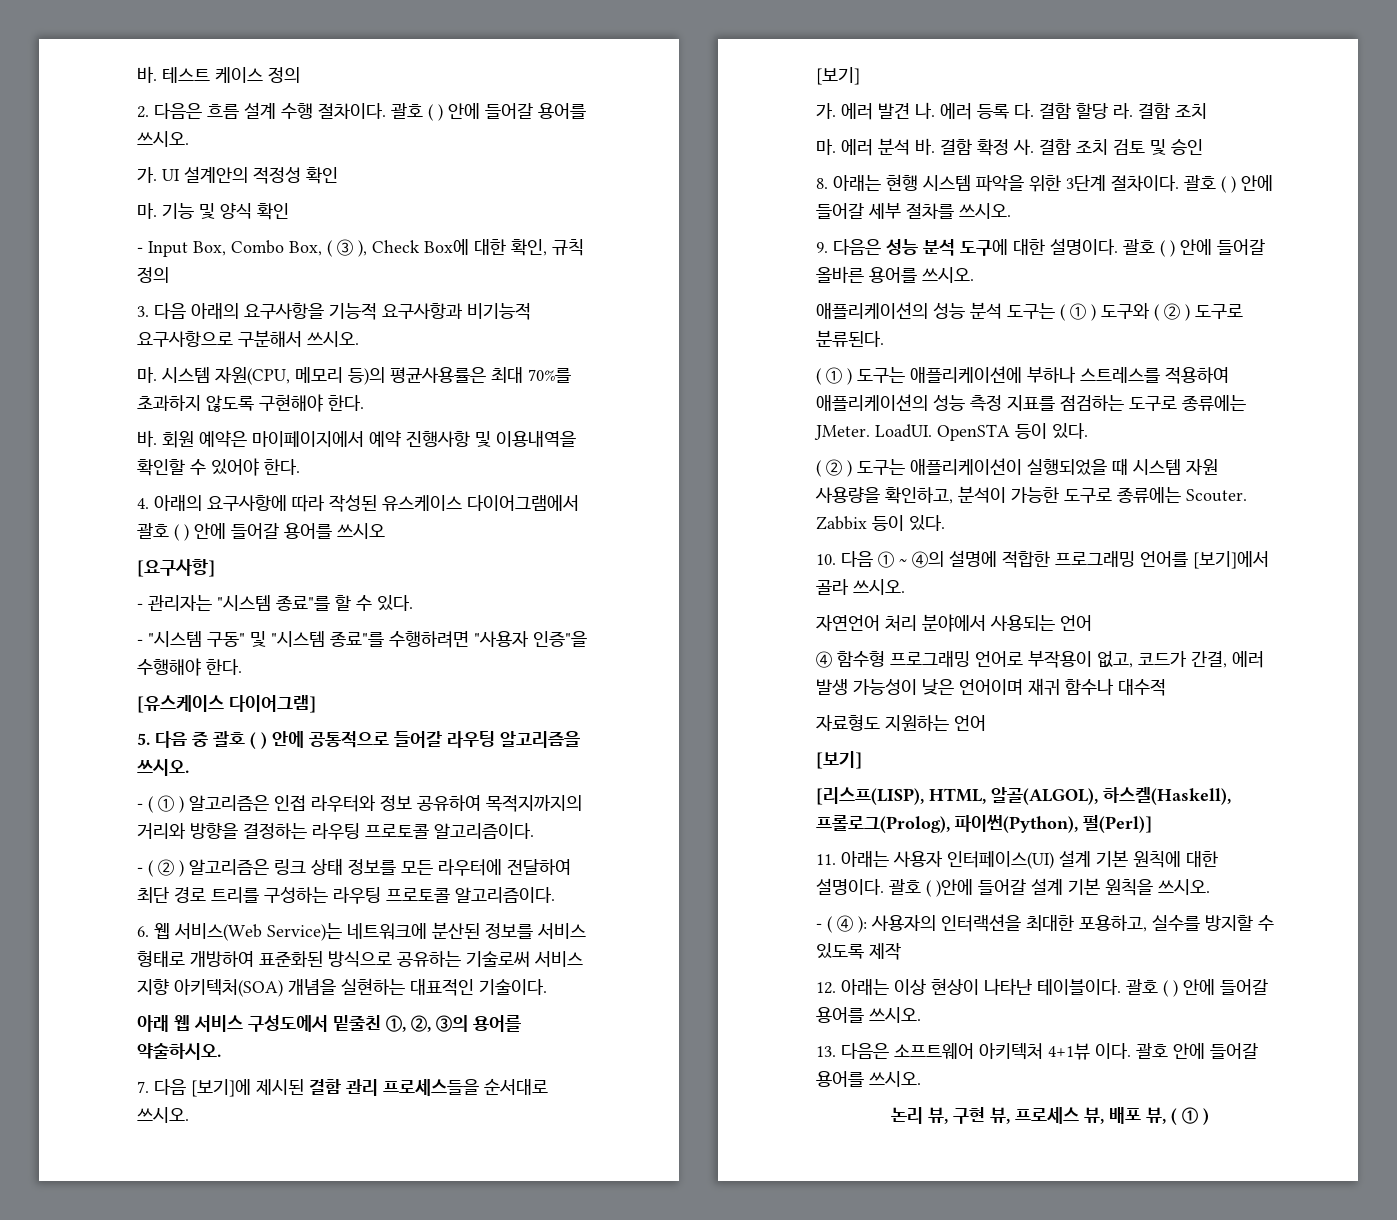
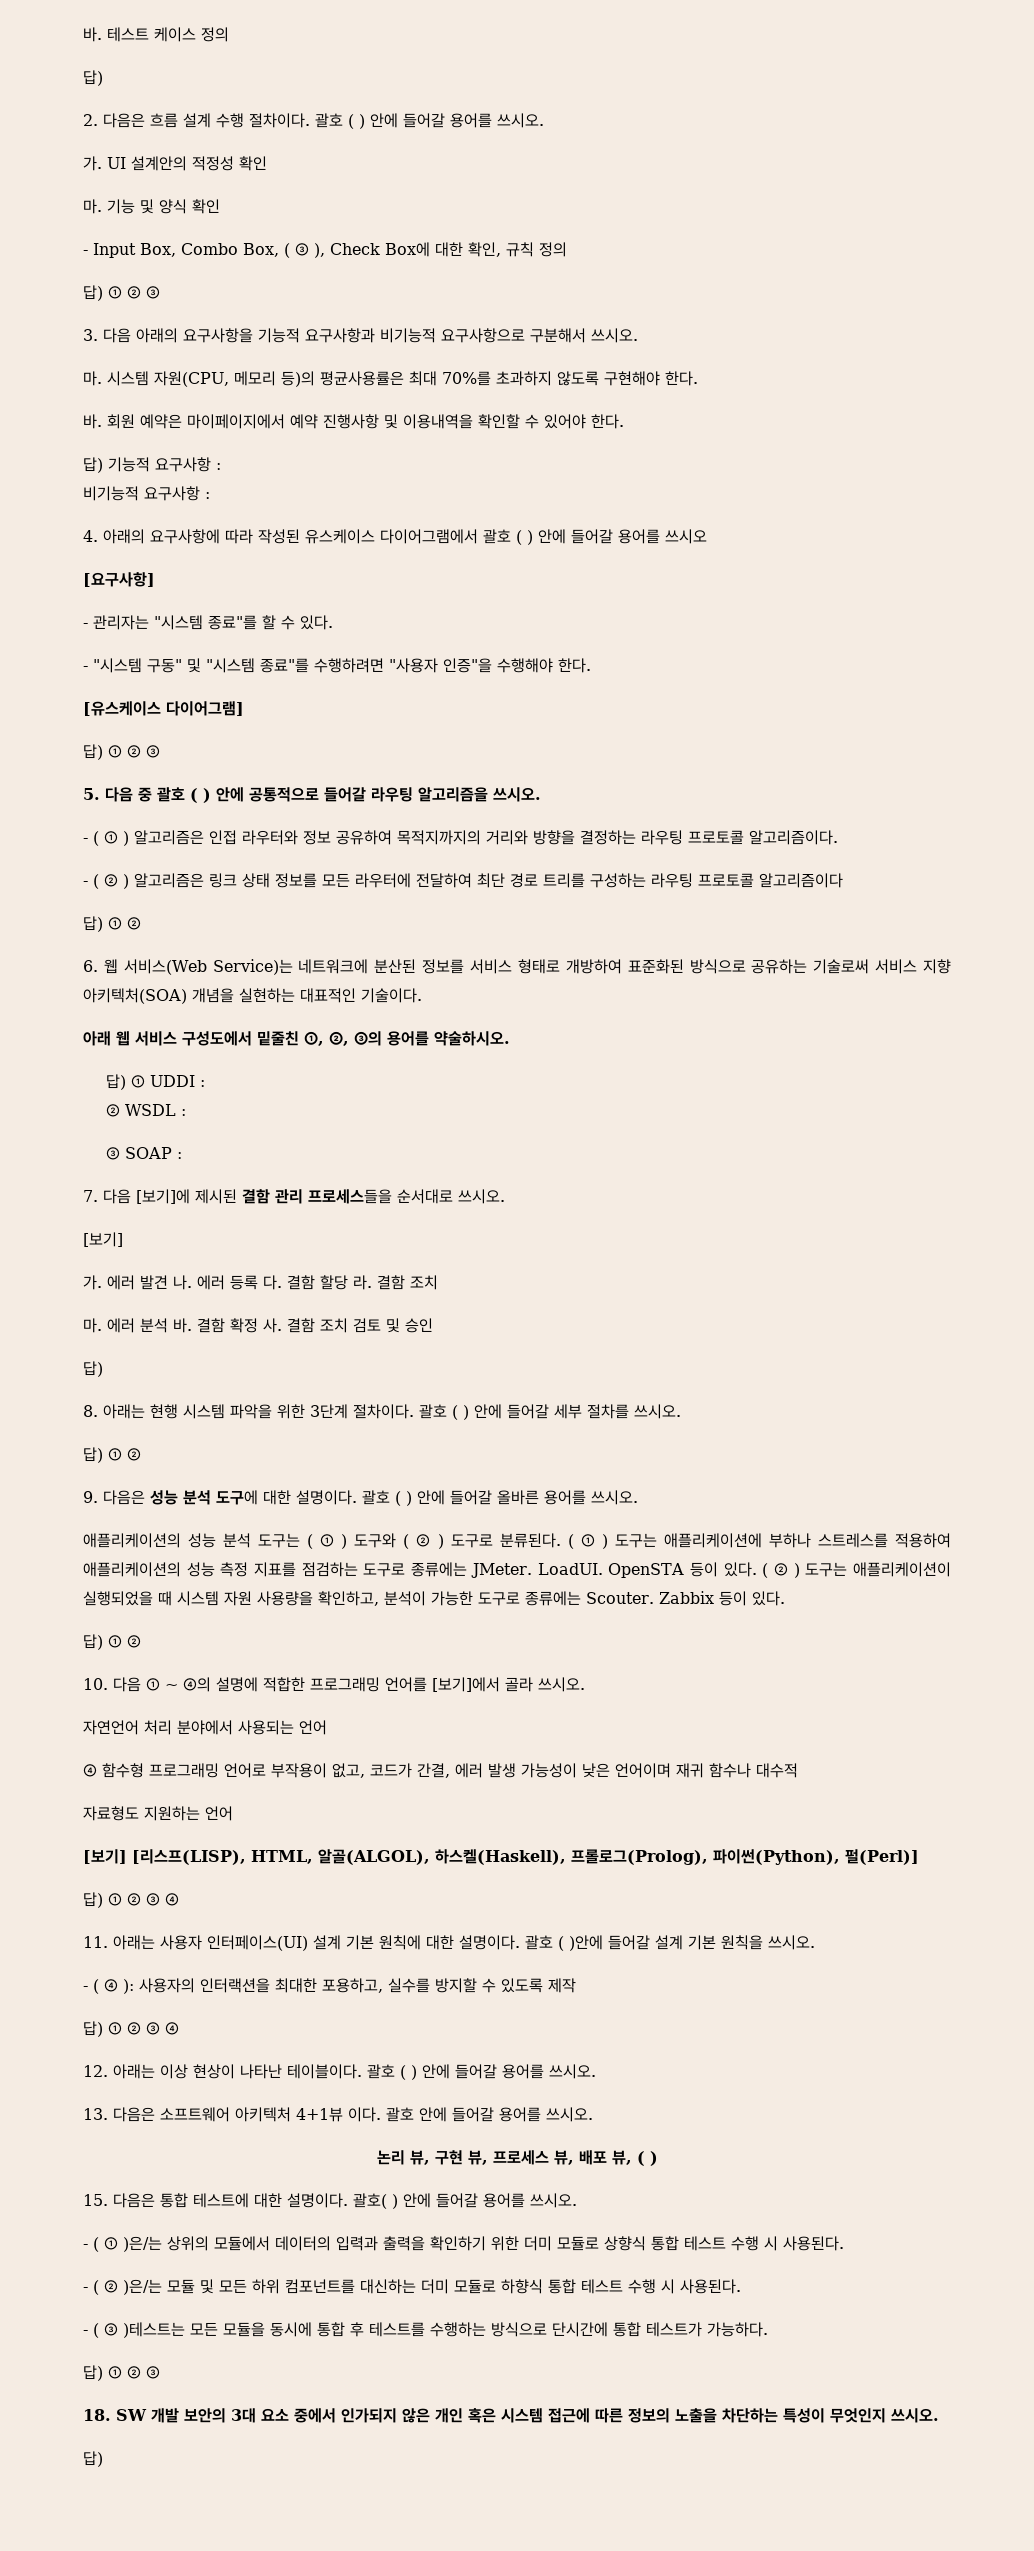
  테스트 케이스 정의
+ 답)
  - Input Box, Combo Box, ( ③ ), Check Box에 대한 확인, 규칙 정의
+ 답) ① ② ③
+ 답) 기능적 요구사항 :
+ 비기능적 요구사항 :
  [유스케이스 다이어그램]
+ 답) ① ② ③
- - ( ② ) 알고리즘은 링크 상태 정보를 모든 라우터에 전달하여 최단 경로 트리를 구성하는 라우팅 프로토콜 알고리즘이다.
+ - ( ② ) 알고리즘은 링크 상태 정보를 모든 라우터에 전달하여 최단 경로 트리를 구성하는 라우팅 프로토콜 알고리즘이다
+ 답) ① ②
+ 답) ① UDDI :
+ ② WSDL :
+ ③ SOAP :
  결함 조치 검토 및 승인
+ 답)
  괄호 ( ) 안에 들어갈 세부 절차를 쓰시오.
+ 답) ① ②
- 애플리케이션의 성능 분석 도구는 ( ① ) 도구와 ( ② ) 도구로 분류된다.
- ( ① ) 도구는 애플리케이션에 부하나 스트레스를 적용하여 애플리케이션의 성능 측정 지표를 점검하는 도구로 종류에는 JMeter.
+ 애플리케이션의 성능 분석 도구는 ( ① ) 도구와 ( ② ) 도구로 분류된다. ( ① ) 도구는 애플리케이션에 부하나 스트레스를 적용하여 애플리케이션의 성능 측정 지표를 점검하는 도구로 종류에는 JMeter.
- OpenSTA 등이 있다.
- ( ② ) 도구는 애플리케이션이 실행되었을 때 시스템 자원 사용량을 확인하고, 분석이 가능한 도구로 종류에는 Scouter.
+ OpenSTA 등이 있다. ( ② ) 도구는 애플리케이션이 실행되었을 때 시스템 자원 사용량을 확인하고, 분석이 가능한 도구로 종류에는 Scouter.
  Zabbix 등이 있다.
+ 답) ① ②
  자료형도 지원하는 언어
- [보기]
- [리스프(LISP), HTML, 알골(ALGOL), 하스켈(Haskell), 프롤로그(Prolog), 파이썬(Python), 펄(Perl)]
+ [보기] [리스프(LISP), HTML, 알골(ALGOL), 하스켈(Haskell), 프롤로그(Prolog), 파이썬(Python), 펄(Perl)]
+ 답) ① ② ③ ④
  - ( ④ ): 사용자의 인터랙션을 최대한 포용하고, 실수를 방지할 수 있도록 제작
+ 답) ① ② ③ ④
- 논리 뷰, 구현 뷰, 프로세스 뷰, 배포 뷰, ( ① )
+ 논리 뷰, 구현 뷰, 프로세스 뷰, 배포 뷰, ( )
+ 15. 다음은 통합 테스트에 대한 설명이다. 괄호( ) 안에 들어갈 용어를 쓰시오.
+ - ( ① )은/는 상위의 모듈에서 데이터의 입력과 출력을 확인하기 위한 더미 모듈로 상향식 통합 테스트 수행 시 사용된다.
+ - ( ② )은/는 모듈 및 모든 하위 컴포넌트를 대신하는 더미 모듈로 하향식 통합 테스트 수행 시 사용된다.
+ - ( ③ )테스트는 모든 모듈을 동시에 통합 후 테스트를 수행하는 방식으로 단시간에 통합 테스트가 가능하다.
+ 답) ① ② ③
+ 18. SW 개발 보안의 3대 요소 중에서 인가되지 않은 개인 혹은 시스템 접근에 따른 정보의 노출을 차단하는 특성이 무엇인지 쓰시오.
+ 답)

